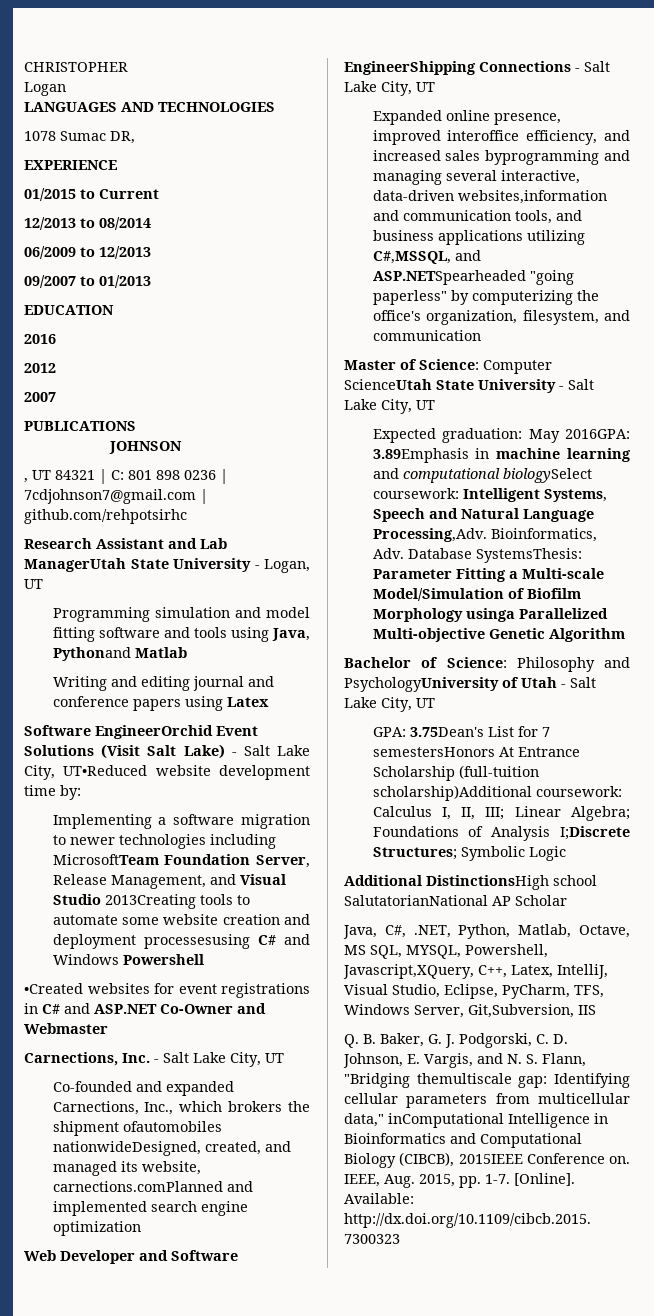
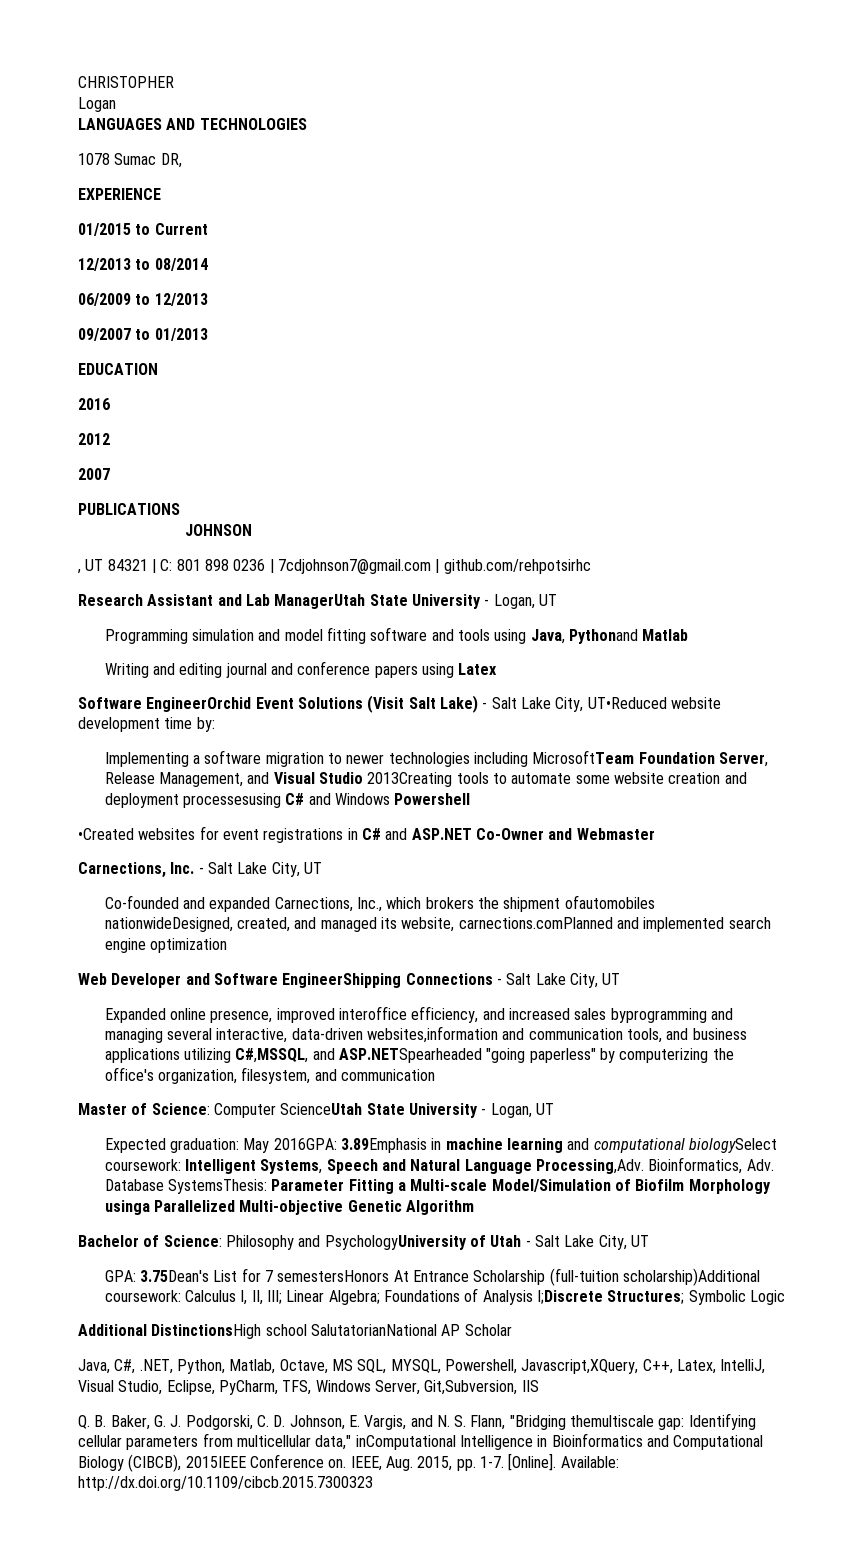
- Master of Science: Computer ScienceUtah State University - Salt Lake City, UT
+ Master of Science: Computer ScienceUtah State University - Logan, UT

